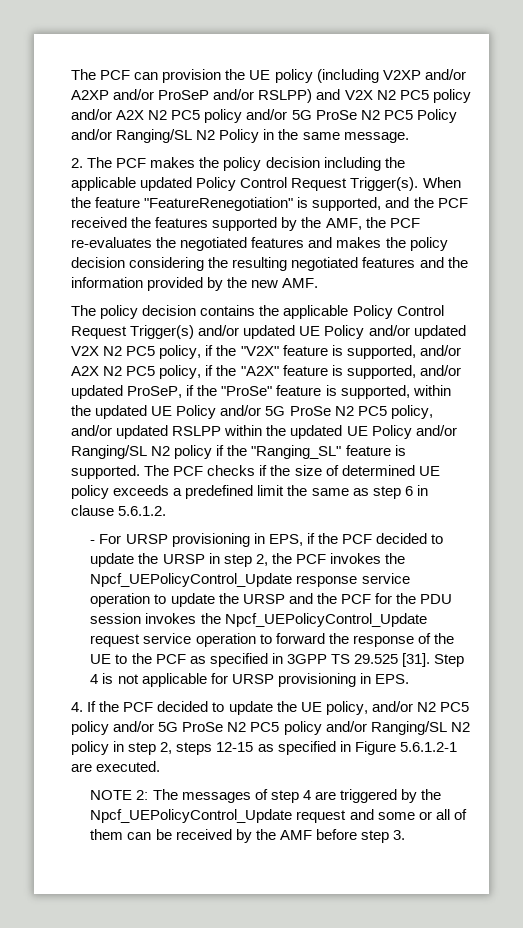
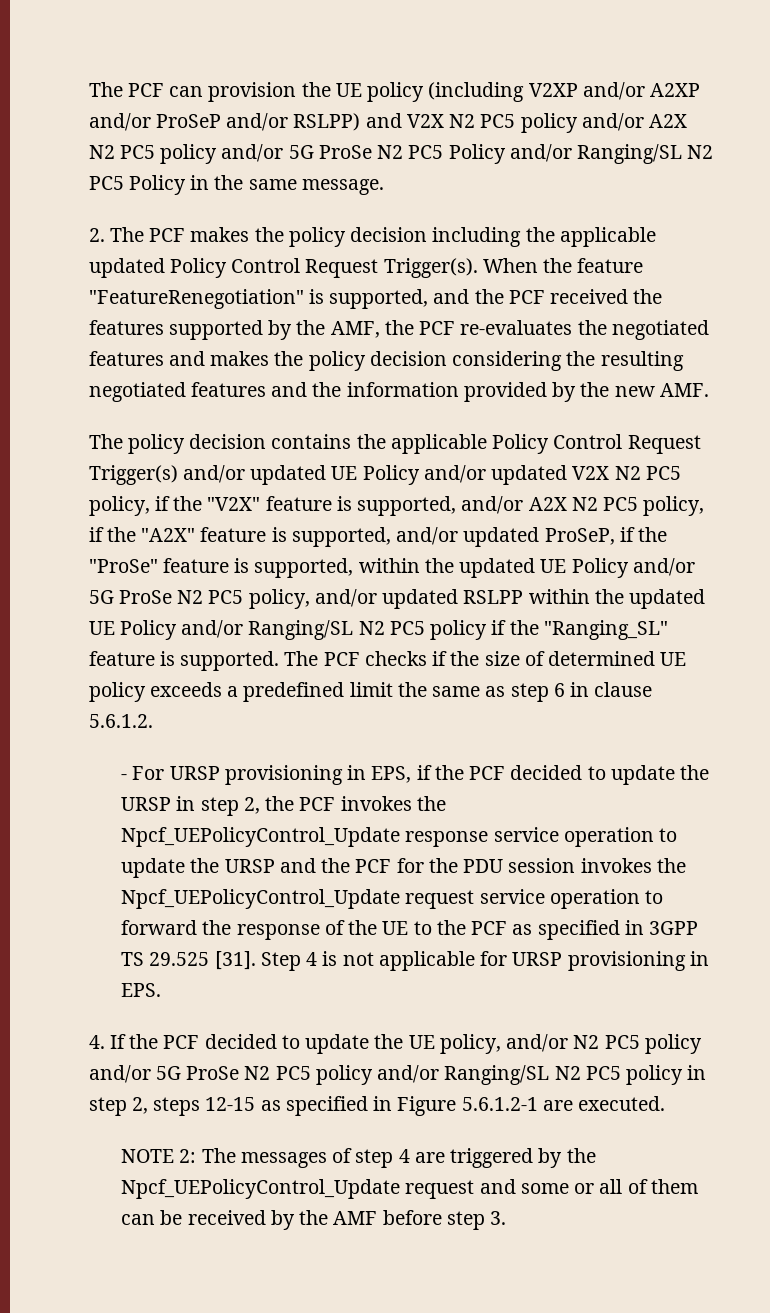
- The PCF can provision the UE policy (including V2XP and/or A2XP and/or ProSeP and/or RSLPP) and V2X N2 PC5 policy and/or A2X N2 PC5 policy and/or 5G ProSe N2 PC5 Policy and/or Ranging/SL N2 Policy in the same message.
+ The PCF can provision the UE policy (including V2XP and/or A2XP and/or ProSeP and/or RSLPP) and V2X N2 PC5 policy and/or A2X N2 PC5 policy and/or 5G ProSe N2 PC5 Policy and/or Ranging/SL N2 PC5 Policy in the same message.
- The policy decision contains the applicable Policy Control Request Trigger(s) and/or updated UE Policy and/or updated V2X N2 PC5 policy, if the "V2X" feature is supported, and/or A2X N2 PC5 policy, if the "A2X" feature is supported, and/or updated ProSeP, if the "ProSe" feature is supported, within the updated UE Policy and/or 5G ProSe N2 PC5 policy, and/or updated RSLPP within the updated UE Policy and/or Ranging/SL N2 policy if the "Ranging_SL" feature is supported.
+ The policy decision contains the applicable Policy Control Request Trigger(s) and/or updated UE Policy and/or updated V2X N2 PC5 policy, if the "V2X" feature is supported, and/or A2X N2 PC5 policy, if the "A2X" feature is supported, and/or updated ProSeP, if the "ProSe" feature is supported, within the updated UE Policy and/or 5G ProSe N2 PC5 policy, and/or updated RSLPP within the updated UE Policy and/or Ranging/SL N2 PC5 policy if the "Ranging_SL" feature is supported.
- 4. If the PCF decided to update the UE policy, and/or N2 PC5 policy and/or 5G ProSe N2 PC5 policy and/or Ranging/SL N2 policy in step 2, steps 12-15 as specified in Figure 5.6.1.2-1 are executed.
+ 4. If the PCF decided to update the UE policy, and/or N2 PC5 policy and/or 5G ProSe N2 PC5 policy and/or Ranging/SL N2 PC5 policy in step 2, steps 12-15 as specified in Figure 5.6.1.2-1 are executed.

